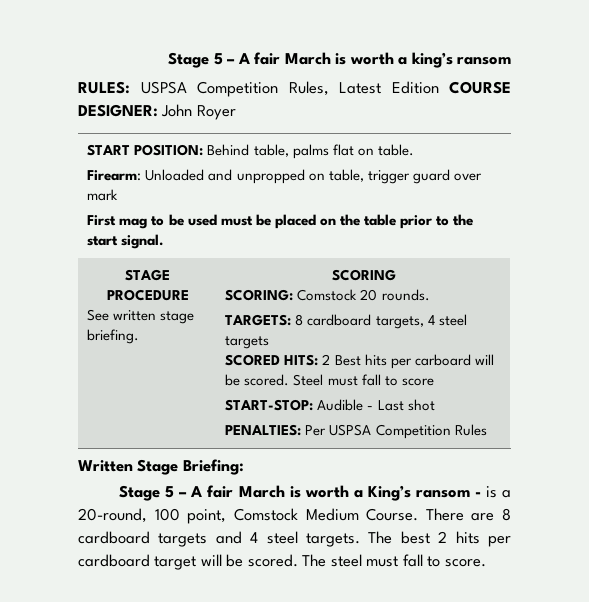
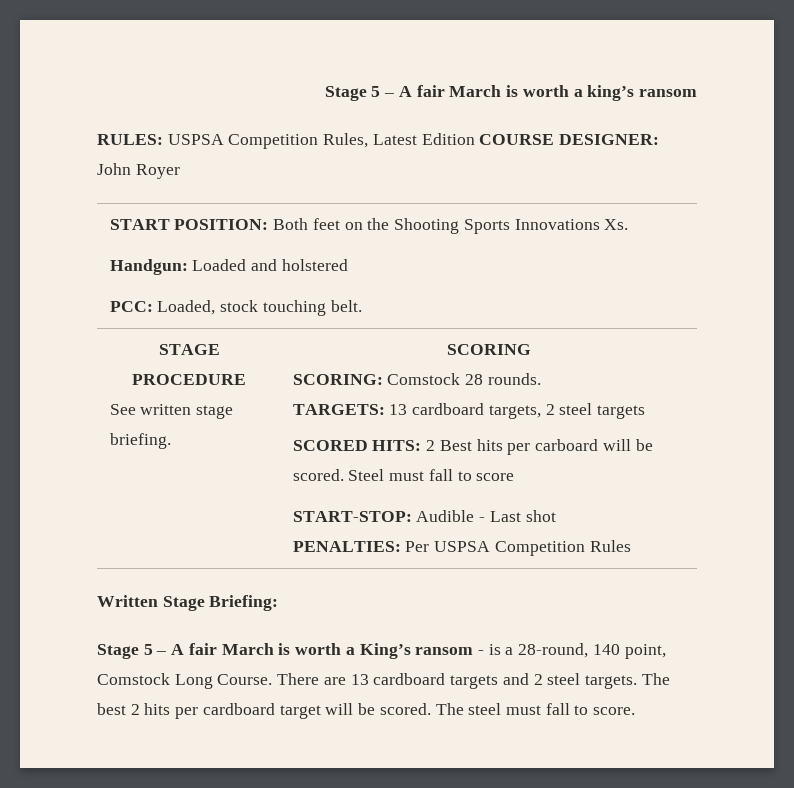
- START POSITION: Behind table, palms flat on table.
- Firearm: Unloaded and unpropped on table, trigger guard over mark
- First mag to be used must be placed on the table prior to the start signal.
+ START POSITION: Both feet on the Shooting Sports Innovations Xs.
+ Handgun: Loaded and holstered
+ PCC: Loaded, stock touching belt.
- SCORING: Comstock 20 rounds.
+ SCORING: Comstock 28 rounds.
- TARGETS: 8 cardboard targets, 4 steel targets
+ TARGETS: 13 cardboard targets, 2 steel targets
- Stage 5 – A fair March is worth a King’s ransom - is a 20-round, 100 point, Comstock Medium Course.
+ Stage 5 – A fair March is worth a King’s ransom - is a 28-round, 140 point, Comstock Long Course.
- There are 8 cardboard targets and 4 steel targets.
+ There are 13 cardboard targets and 2 steel targets.

